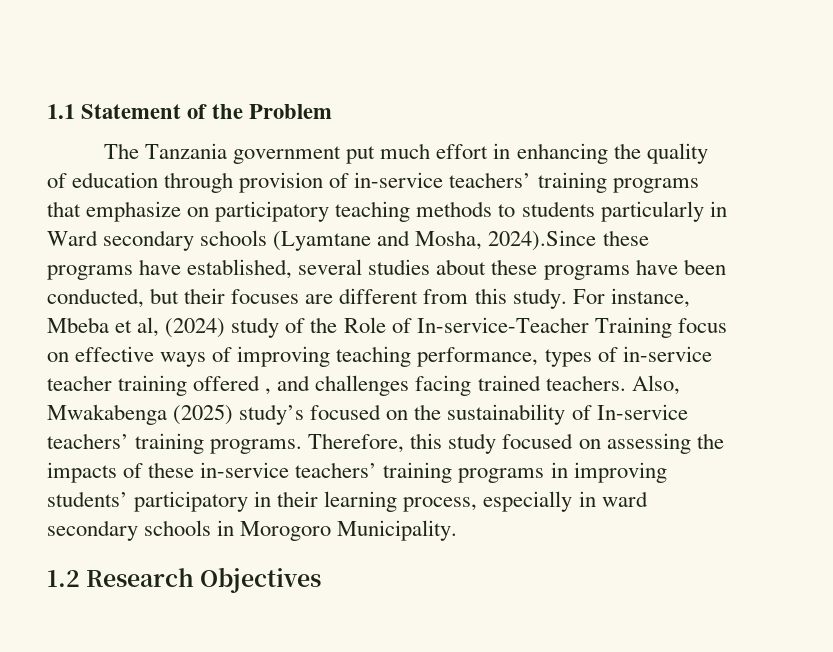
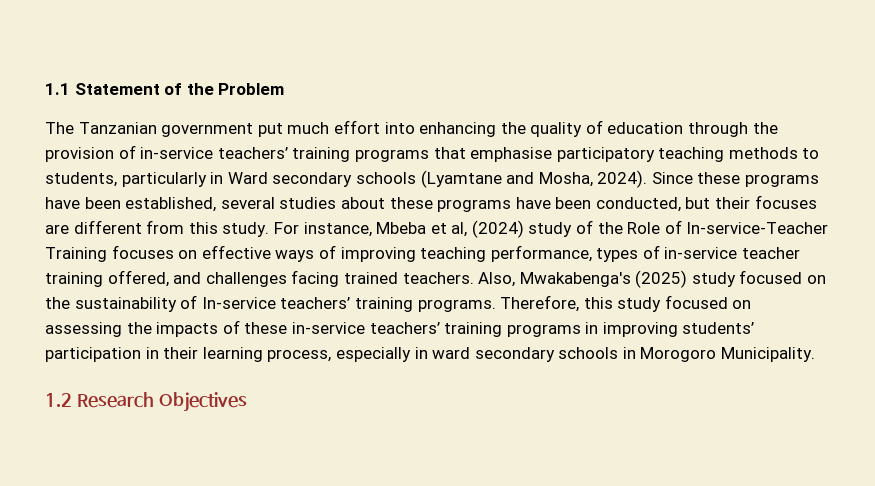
- The Tanzania government put much effort in enhancing the quality of education through provision of in-service teachers’ training programs that emphasize on participatory teaching methods to students particularly in Ward secondary schools (Lyamtane and Mosha, 2024).Since these programs have established, several studies about these programs have been conducted, but their focuses are different from this study.
+ The Tanzanian government put much effort into enhancing the quality of education through the provision of in-service teachers’ training programs that emphasise participatory teaching methods to students, particularly in Ward secondary schools (Lyamtane and Mosha, 2024). Since these programs have been established, several studies about these programs have been conducted, but their focuses are different from this study.
- For instance, Mbeba et al, (2024) study of the Role of In-service-Teacher Training focus on effective ways of improving teaching performance, types of in-service teacher training offered , and challenges facing trained teachers.
+ For instance, Mbeba et al, (2024) study of the Role of In-service-Teacher Training focuses on effective ways of improving teaching performance, types of in-service teacher training offered, and challenges facing trained teachers.
- Also, Mwakabenga (2025) study’s focused on the sustainability of In-service teachers’ training programs.
+ Also, Mwakabenga's (2025) study focused on the sustainability of In-service teachers’ training programs.
- Therefore, this study focused on assessing the impacts of these in-service teachers’ training programs in improving students’ participatory in their learning process, especially in ward secondary schools in Morogoro Municipality.
+ Therefore, this study focused on assessing the impacts of these in-service teachers’ training programs in improving students’ participation in their learning process, especially in ward secondary schools in Morogoro Municipality.

